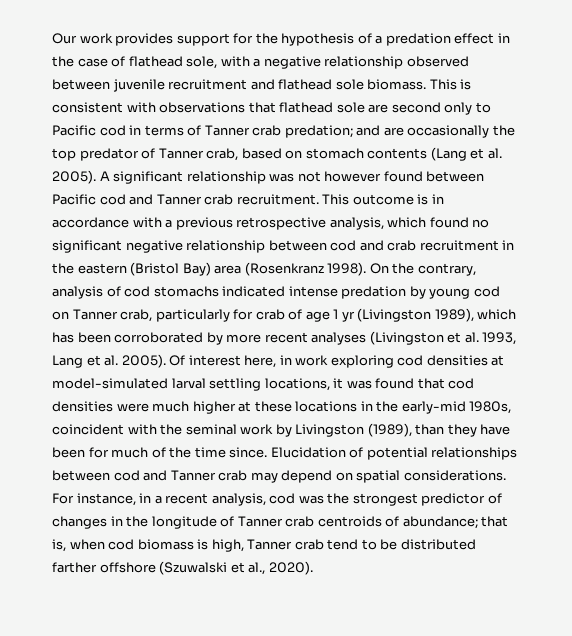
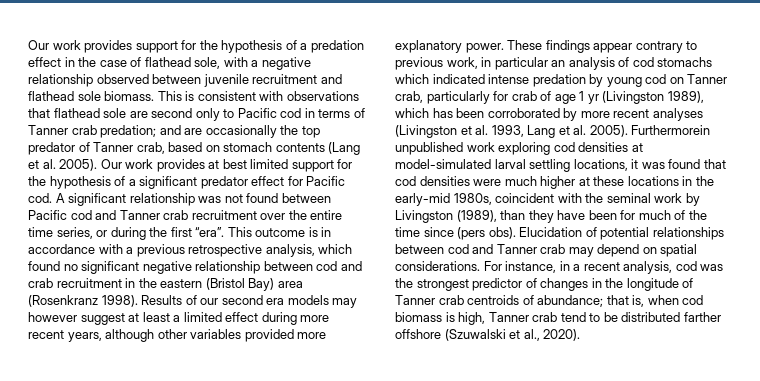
+ Our work provides at best limited support for the hypothesis of a significant predator effect for Pacific cod.
- A significant relationship was not however found between Pacific cod and Tanner crab recruitment.
+ A significant relationship was not found between Pacific cod and Tanner crab recruitment over the entire time series, or during the first “era”.
- On the contrary, analysis of cod stomachs indicated intense predation by young cod on Tanner crab, particularly for crab of age 1 yr (Livingston 1989), which has been corroborated by more recent analyses (Livingston et al. 1993, Lang et al. 2005).
+ Results of our second era models may however suggest at least a limited effect during more recent years, although other variables provided more explanatory power. These findings appear contrary to previous work, in particular an analysis of cod stomachs which indicated intense predation by young cod on Tanner crab, particularly for crab of age 1 yr (Livingston 1989), which has been corroborated by more recent analyses (Livingston et al. 1993, Lang et al. 2005).
- Of interest here, in work exploring cod densities at model-simulated larval settling locations, it was found that cod densities were much higher at these locations in the early-mid 1980s, coincident with the seminal work by Livingston (1989), than they have been for much of the time since.
+ Furthermorein unpublished work exploring cod densities at model-simulated larval settling locations, it was found that cod densities were much higher at these locations in the early-mid 1980s, coincident with the seminal work by Livingston (1989), than they have been for much of the time since (pers obs).

